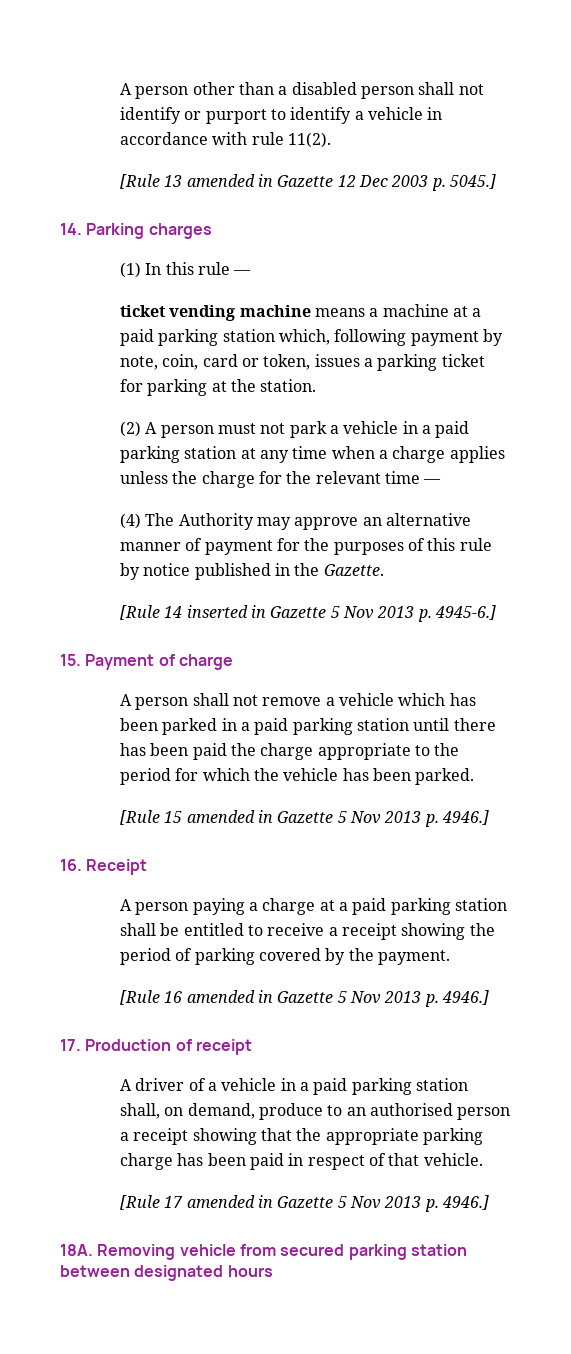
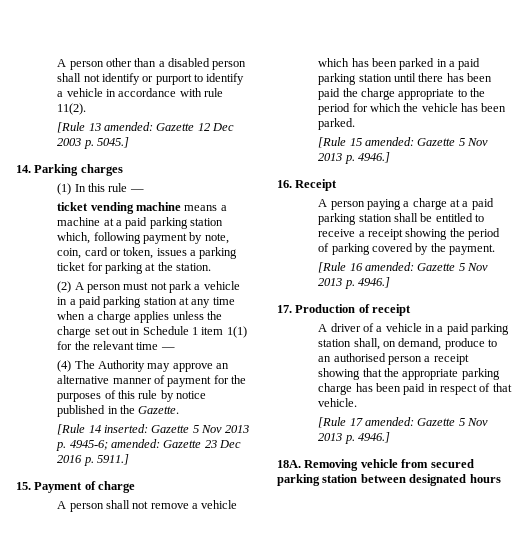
- [Rule 13 amended in Gazette 12 Dec 2003 p. 5045.]
+ [Rule 13 amended: Gazette 12 Dec 2003 p. 5045.]
- (2) A person must not park a vehicle in a paid parking station at any time when a charge applies unless the charge for the relevant time —
+ (2) A person must not park a vehicle in a paid parking station at any time when a charge applies unless the charge set out in Schedule 1 item 1(1) for the relevant time —
- [Rule 14 inserted in Gazette 5 Nov 2013 p. 4945-6.]
+ [Rule 14 inserted: Gazette 5 Nov 2013 p. 4945-6; amended: Gazette 23 Dec 2016 p. 5911.]
- [Rule 15 amended in Gazette 5 Nov 2013 p. 4946.]
+ [Rule 15 amended: Gazette 5 Nov 2013 p. 4946.]
- [Rule 16 amended in Gazette 5 Nov 2013 p. 4946.]
+ [Rule 16 amended: Gazette 5 Nov 2013 p. 4946.]
- [Rule 17 amended in Gazette 5 Nov 2013 p. 4946.]
+ [Rule 17 amended: Gazette 5 Nov 2013 p. 4946.]

